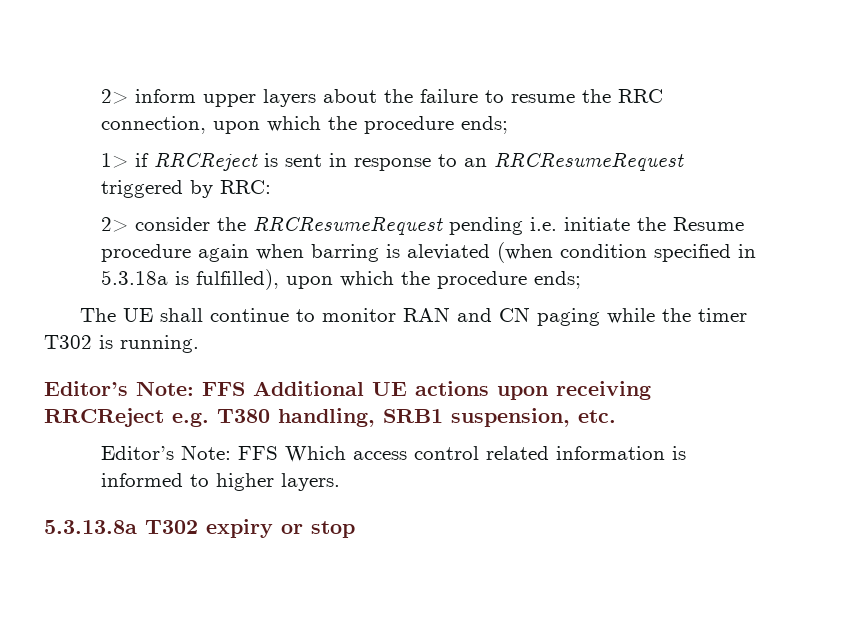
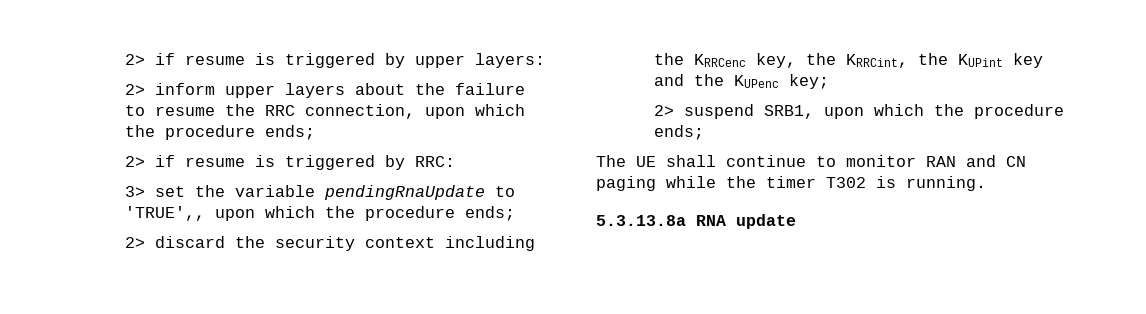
+ 2> if resume is triggered by upper layers:
- 1> if RRCReject is sent in response to an RRCResumeRequest triggered by RRC:
- 2> consider the RRCResumeRequest pending i.e. initiate the Resume procedure again when barring is aleviated (when condition specified in 5.3.18a is fulfilled), upon which the procedure ends;
+ 2> if resume is triggered by RRC:
+ 3> set the variable pendingRnaUpdate to 'TRUE',, upon which the procedure ends;
+ 2> discard the security context including the KRRCenc key, the KRRCint, the KUPint key and the KUPenc key;
+ 2> suspend SRB1, upon which the procedure ends;
- Editor’s Note: FFS Additional UE actions upon receiving RRCReject e.g. T380 handling, SRB1 suspension, etc.
- Editor’s Note: FFS Which access control related information is informed to higher layers.
- 5.3.13.8a T302 expiry or stop
+ 5.3.13.8a RNA update

